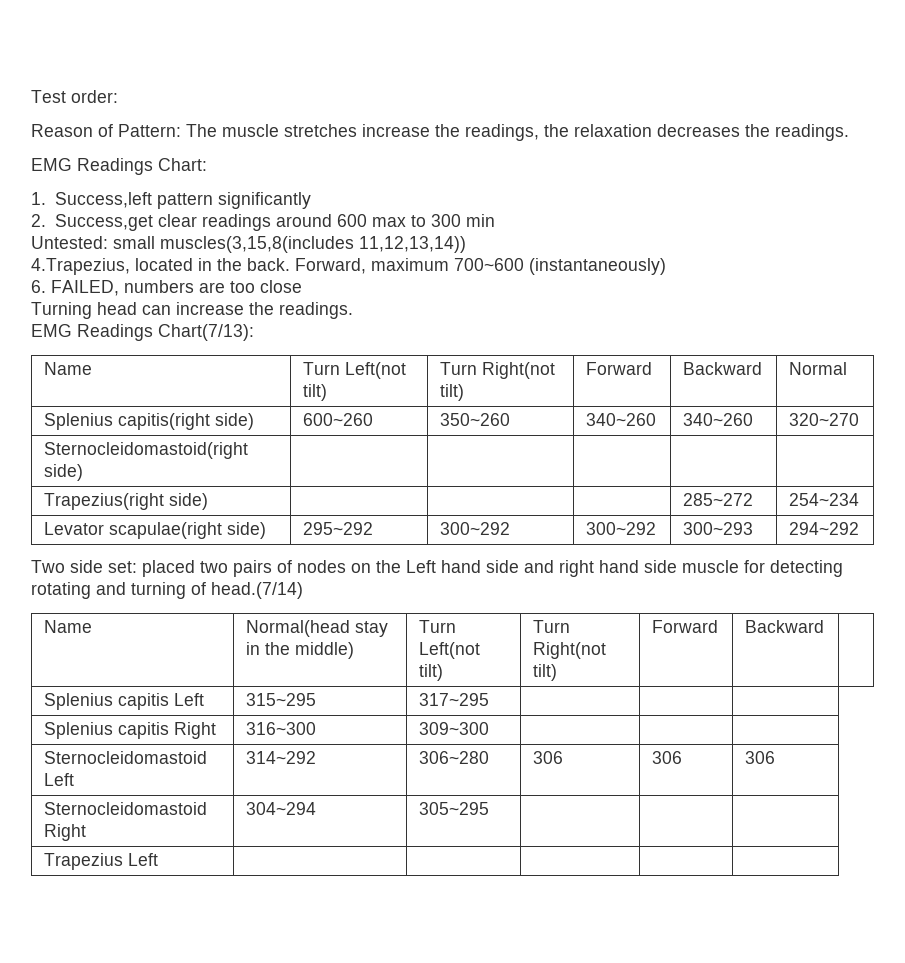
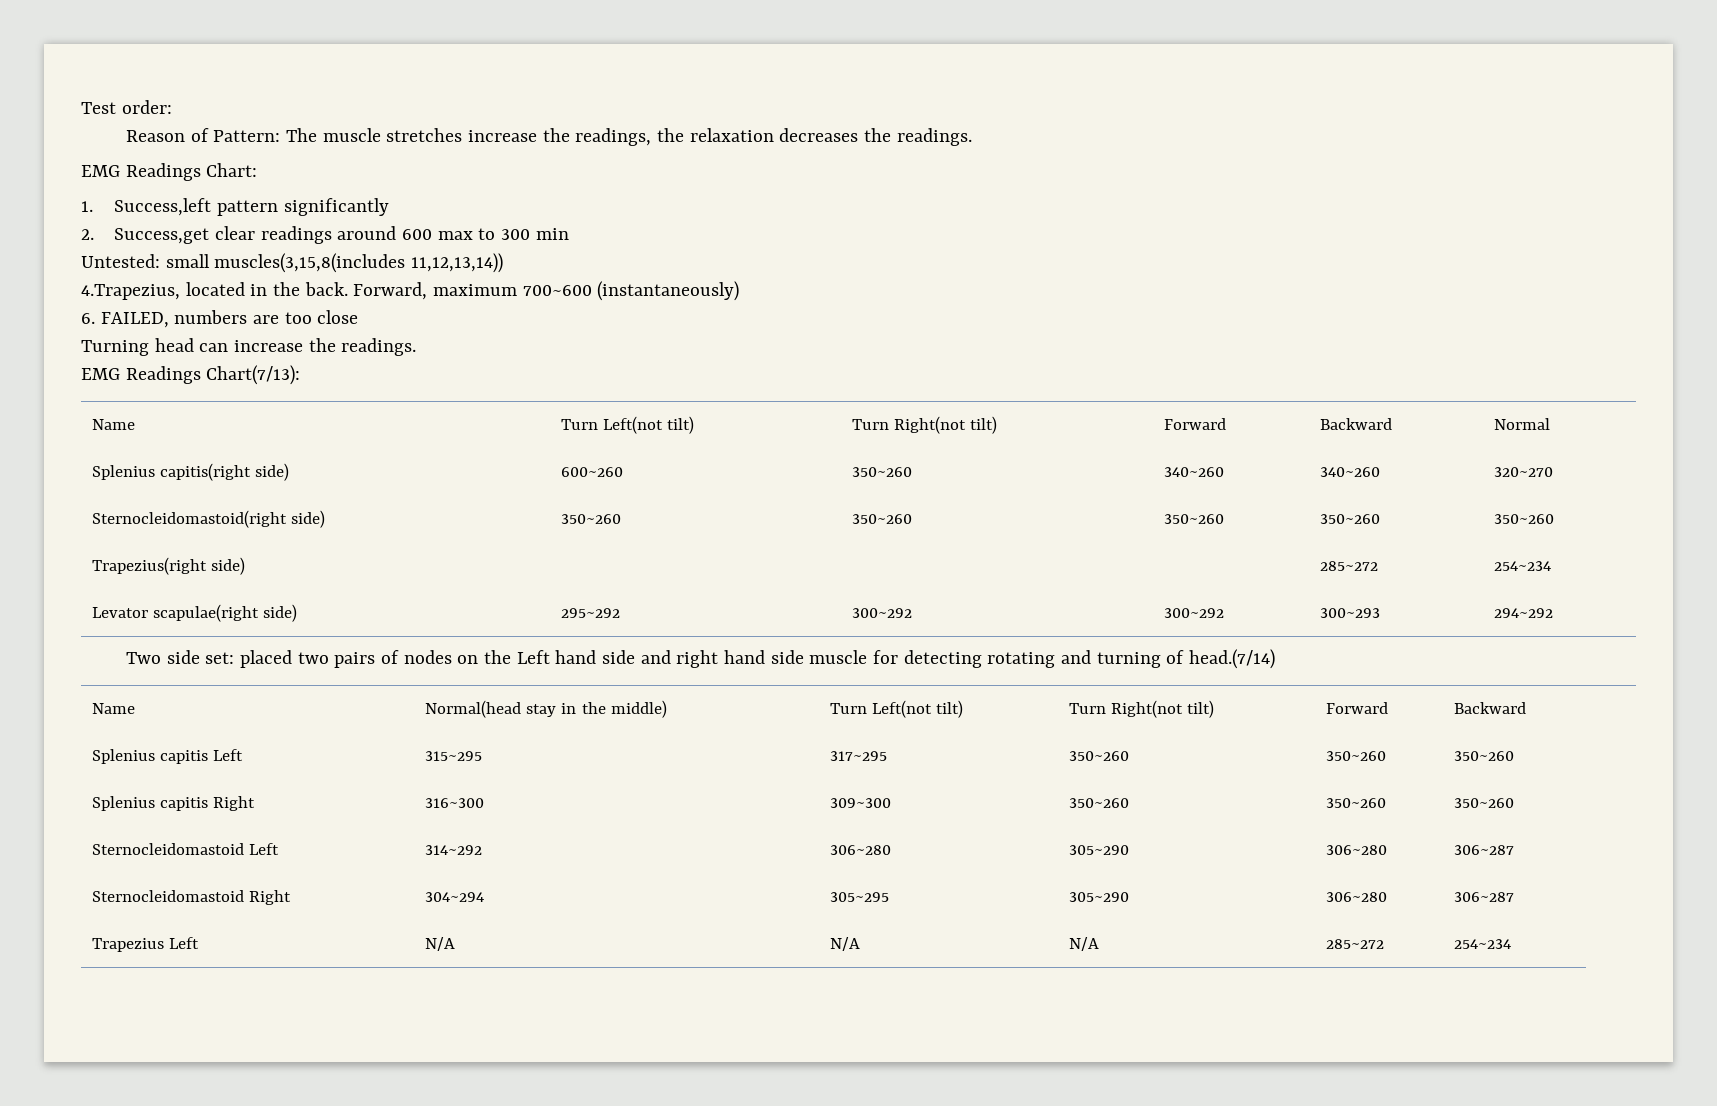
- Sternocleidomastoid(right side) | | | | |
+ Sternocleidomastoid(right side) | 350~260 | 350~260 | 350~260 | 350~260 | 350~260
- Splenius capitis Left | 315~295 | 317~295 | | |
+ Splenius capitis Left | 315~295 | 317~295 | 350~260 | 350~260 | 350~260
- Splenius capitis Right | 316~300 | 309~300 | | |
+ Splenius capitis Right | 316~300 | 309~300 | 350~260 | 350~260 | 350~260
- Sternocleidomastoid Left | 314~292 | 306~280 | 306 | 306 | 306
+ Sternocleidomastoid Left | 314~292 | 306~280 | 305~290 | 306~280 | 306~287
- Sternocleidomastoid Right | 304~294 | 305~295 | | |
+ Sternocleidomastoid Right | 304~294 | 305~295 | 305~290 | 306~280 | 306~287
- Trapezius Left | | | | |
+ Trapezius Left | N/A | N/A | N/A | 285~272 | 254~234

